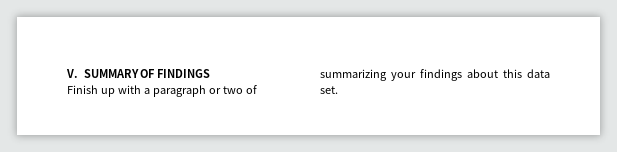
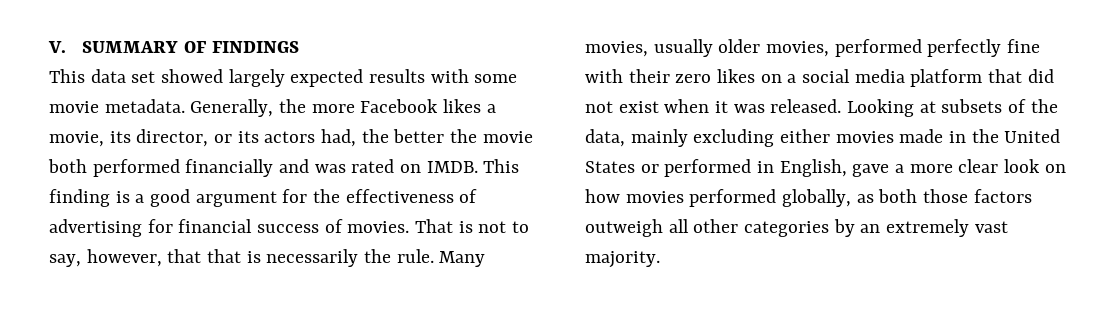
- Finish up with a paragraph or two of summarizing your findings about this data set.
+ This data set showed largely expected results with some movie metadata. Generally, the more Facebook likes a movie, its director, or its actors had, the better the movie both performed financially and was rated on IMDB. This finding is a good argument for the effectiveness of advertising for financial success of movies. That is not to say, however, that that is necessarily the rule. Many movies, usually older movies, performed perfectly fine with their zero likes on a social media platform that did not exist when it was released. Looking at subsets of the data, mainly excluding either movies made in the United States or performed in English, gave a more clear look on how movies performed globally, as both those factors outweigh all other categories by an extremely vast majority.

